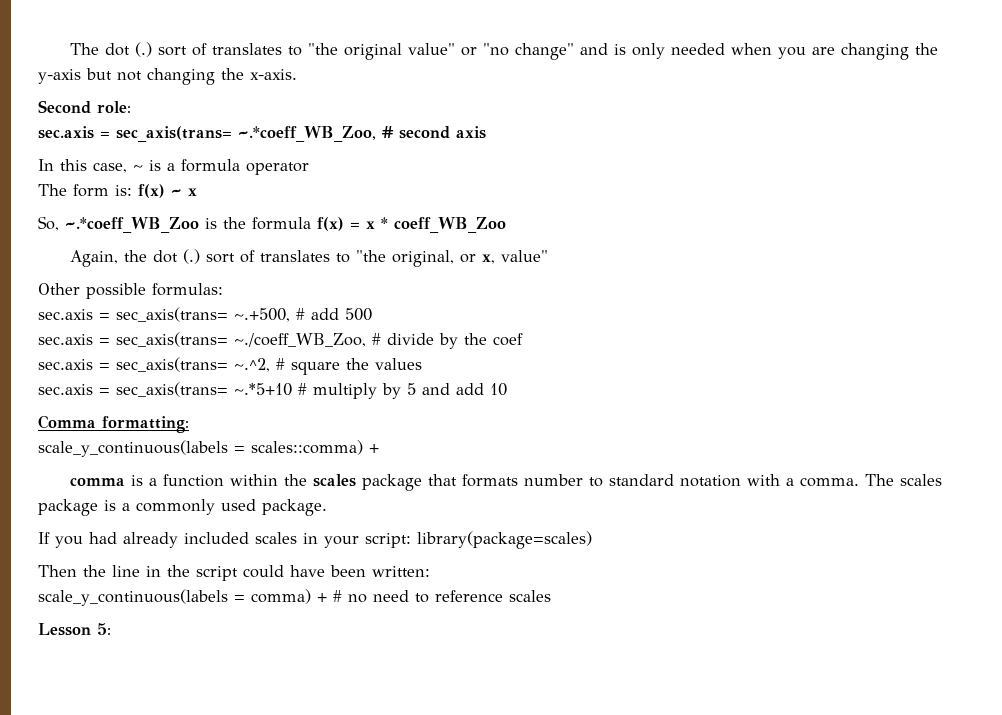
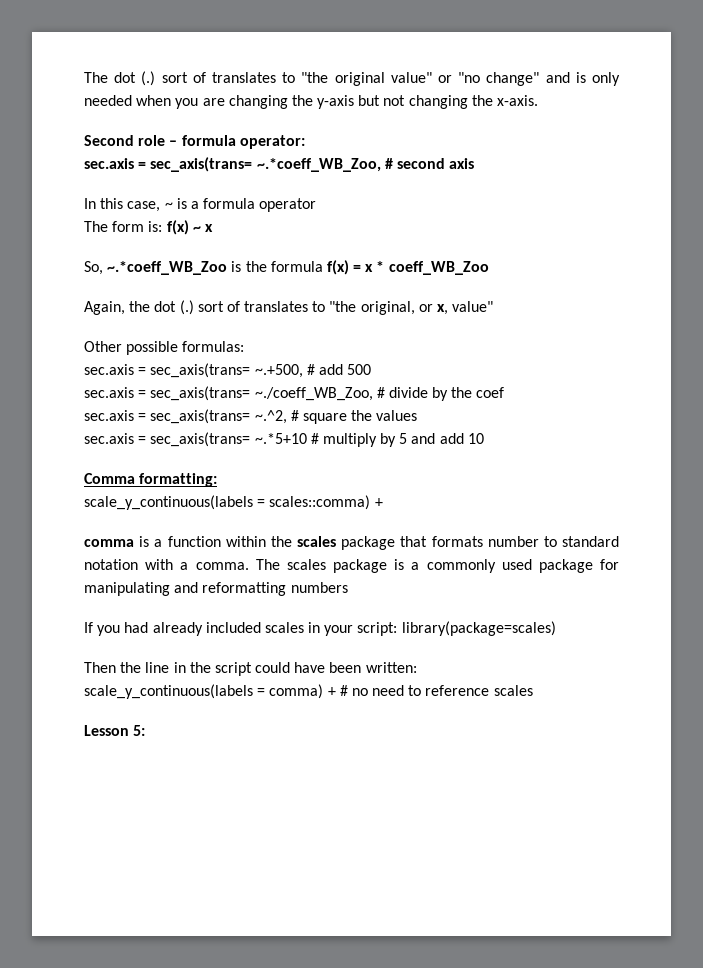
- Second role:
+ Second role – formula operator:
- The scales package is a commonly used package.
+ The scales package is a commonly used package for manipulating and reformatting numbers

